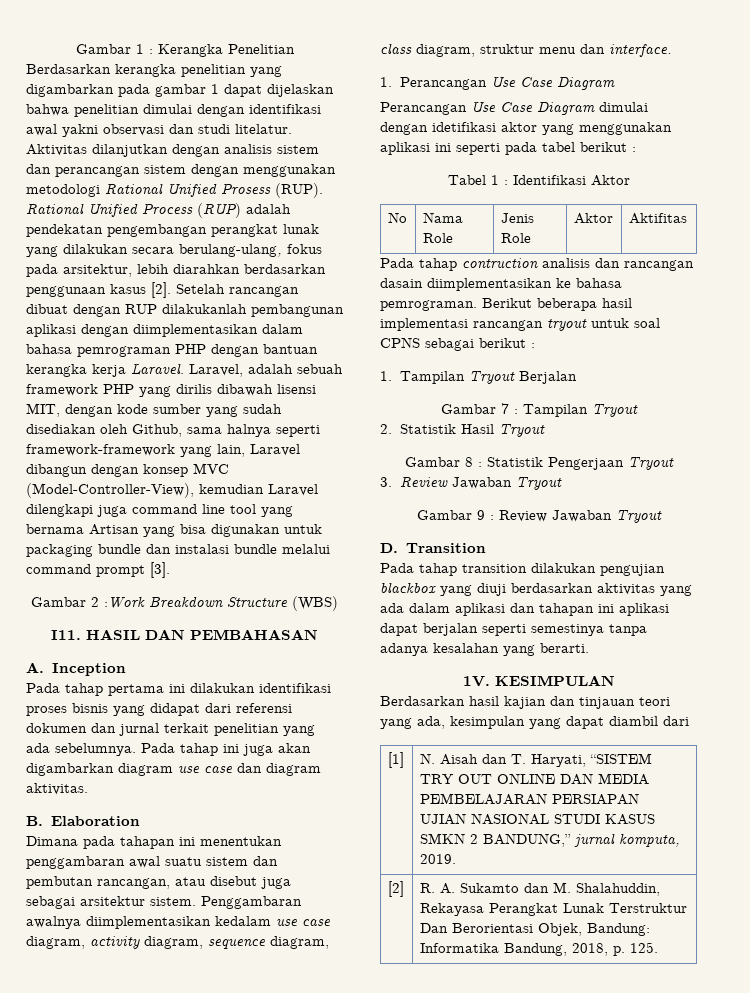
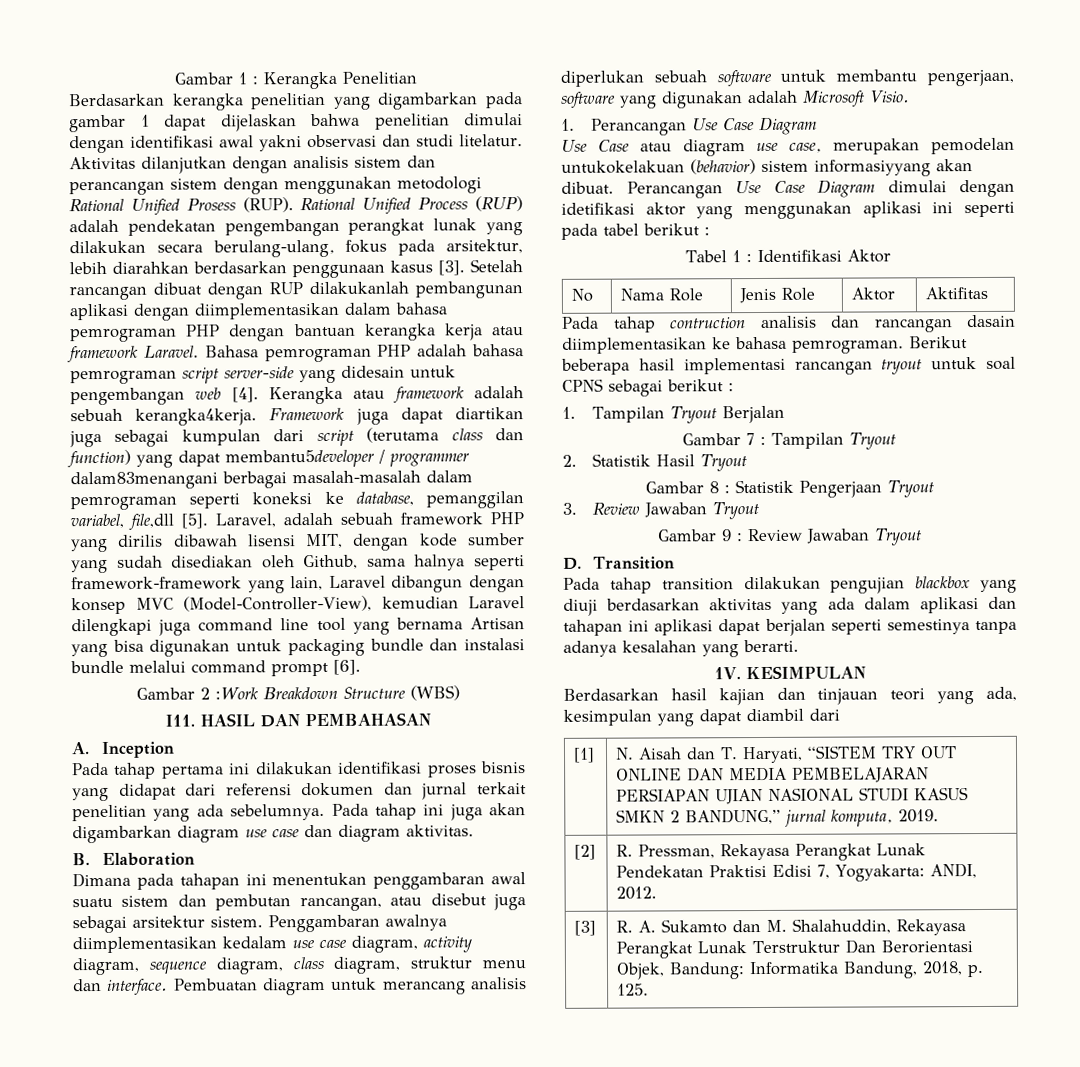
- Rational Unified Process (RUP) adalah pendekatan pengembangan perangkat lunak yang dilakukan secara berulang-ulang, fokus pada arsitektur, lebih diarahkan berdasarkan penggunaan kasus [2].
+ Rational Unified Process (RUP) adalah pendekatan pengembangan perangkat lunak yang dilakukan secara berulang-ulang, fokus pada arsitektur, lebih diarahkan berdasarkan penggunaan kasus [3].
- Setelah rancangan dibuat dengan RUP dilakukanlah pembangunan aplikasi dengan diimplementasikan dalam bahasa pemrograman PHP dengan bantuan kerangka kerja Laravel.
+ Setelah rancangan dibuat dengan RUP dilakukanlah pembangunan aplikasi dengan diimplementasikan dalam bahasa pemrograman PHP dengan bantuan kerangka kerja atau framework Laravel. Bahasa pemrograman PHP adalah bahasa pemrograman script server-side yang didesain untuk pengembangan web [4]. Kerangka atau framework adalah sebuah kerangka4kerja. Framework juga dapat diartikan juga sebagai kumpulan dari script (terutama class dan function) yang dapat membantu5developer / programmer dalam83menangani berbagai masalah-masalah dalam pemrograman seperti koneksi ke database, pemanggilan variabel, file,dll [5].
- Laravel, adalah sebuah framework PHP yang dirilis dibawah lisensi MIT, dengan kode sumber yang sudah disediakan oleh Github, sama halnya seperti framework-framework yang lain, Laravel dibangun dengan konsep MVC (Model-Controller-View), kemudian Laravel dilengkapi juga command line tool yang bernama Artisan yang bisa digunakan untuk packaging bundle dan instalasi bundle melalui command prompt [3].
+ Laravel, adalah sebuah framework PHP yang dirilis dibawah lisensi MIT, dengan kode sumber yang sudah disediakan oleh Github, sama halnya seperti framework-framework yang lain, Laravel dibangun dengan konsep MVC (Model-Controller-View), kemudian Laravel dilengkapi juga command line tool yang bernama Artisan yang bisa digunakan untuk packaging bundle dan instalasi bundle melalui command prompt [6].
+ Pembuatan diagram untuk merancang analisis diperlukan sebuah software untuk membantu pengerjaan, software yang digunakan adalah Microsoft Visio.
+ Use Case atau diagram use case, merupakan pemodelan untukokelakuan (behavior) sistem informasiyyang akan dibuat.
- [2] | R. A. Sukamto dan M. Shalahuddin, Rekayasa Perangkat Lunak Terstruktur Dan Berorientasi Objek, Bandung: Informatika Bandung, 2018, p. 125.
+ [2] | R. Pressman, Rekayasa Perangkat Lunak Pendekatan Praktisi Edisi 7, Yogyakarta: ANDI, 2012.
+ [3] | R. A. Sukamto dan M. Shalahuddin, Rekayasa Perangkat Lunak Terstruktur Dan Berorientasi Objek, Bandung: Informatika Bandung, 2018, p. 125.

